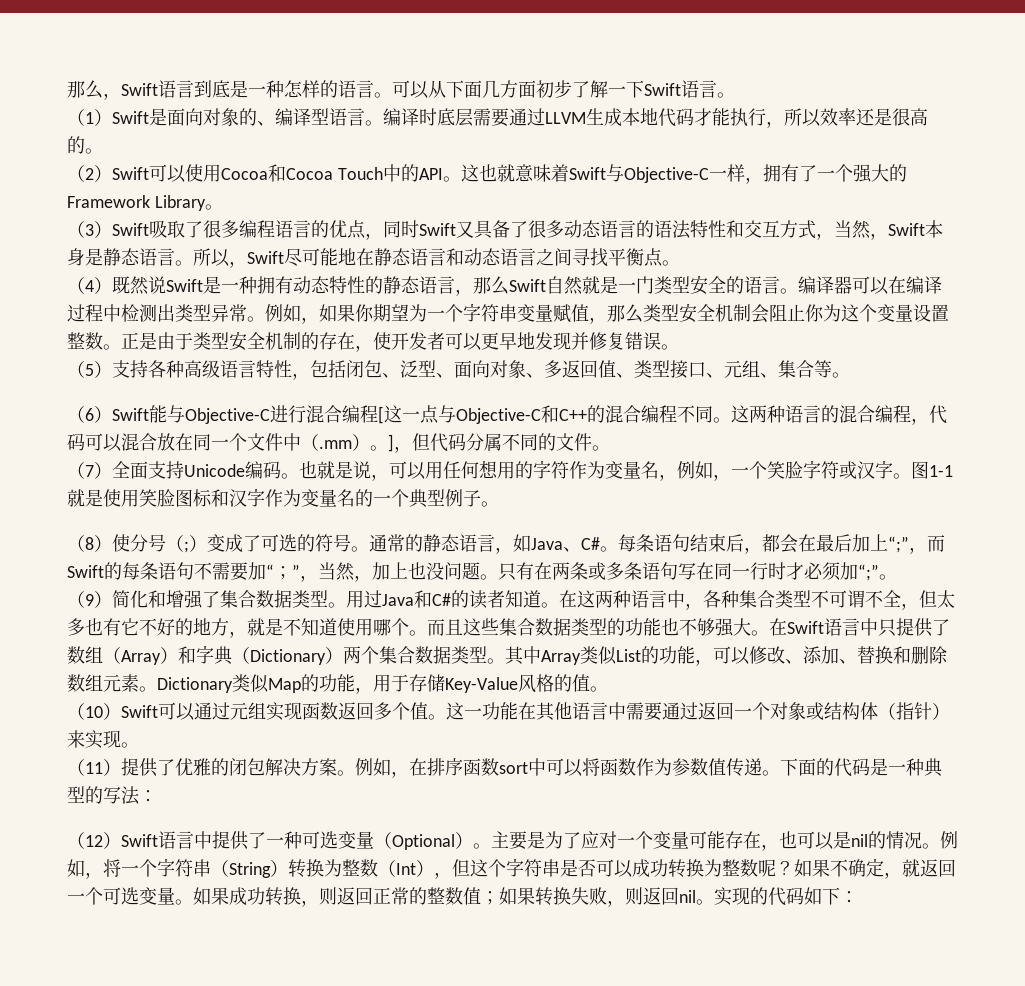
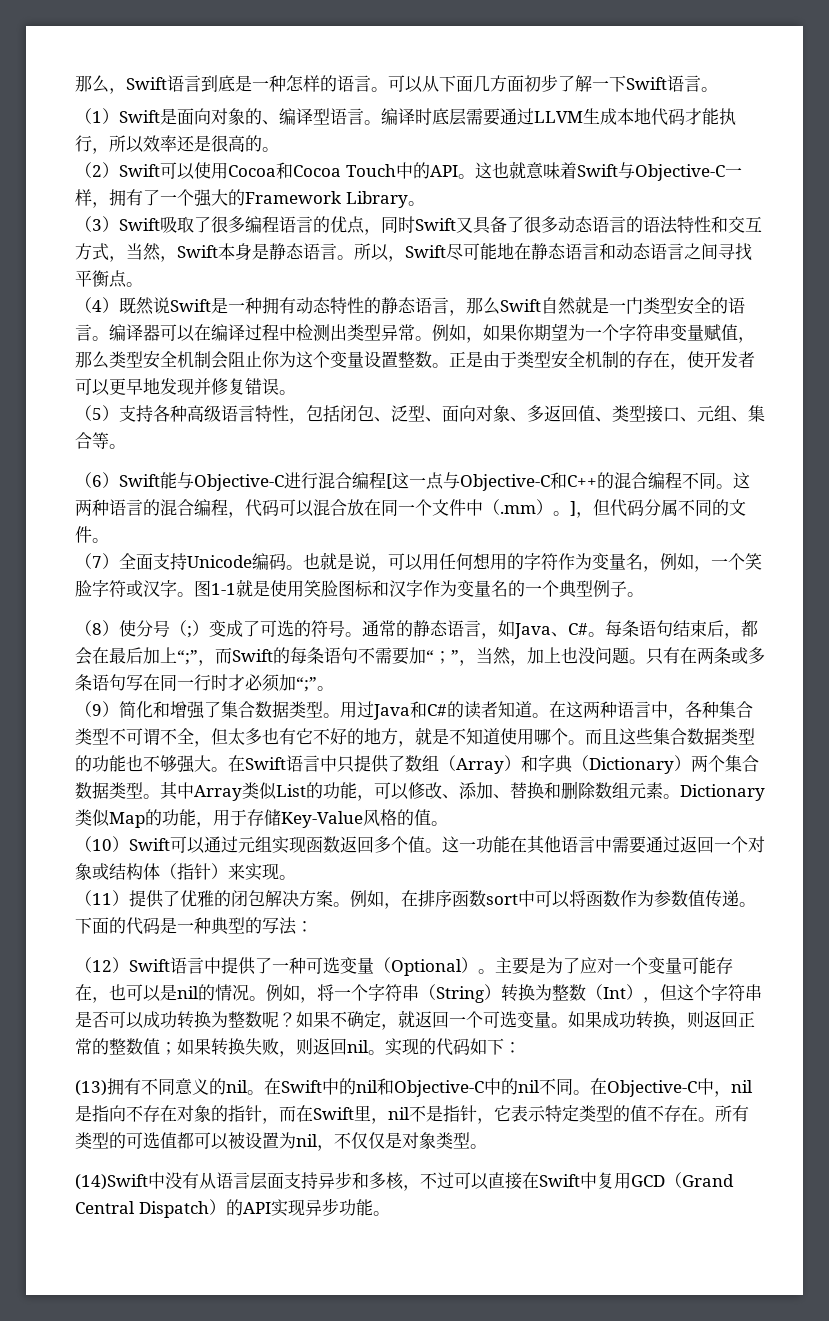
+ (13)拥有不同意义的nil。在Swift中的nil和Objective-C中的nil不同。在Objective-C中，nil是指向不存在对象的指针，而在Swift里，nil不是指针，它表示特定类型的值不存在。所有类型的可选值都可以被设置为nil，不仅仅是对象类型。
+ (14)Swift中没有从语言层面支持异步和多核，不过可以直接在Swift中复用GCD（Grand Central Dispatch）的API实现异步功能。

